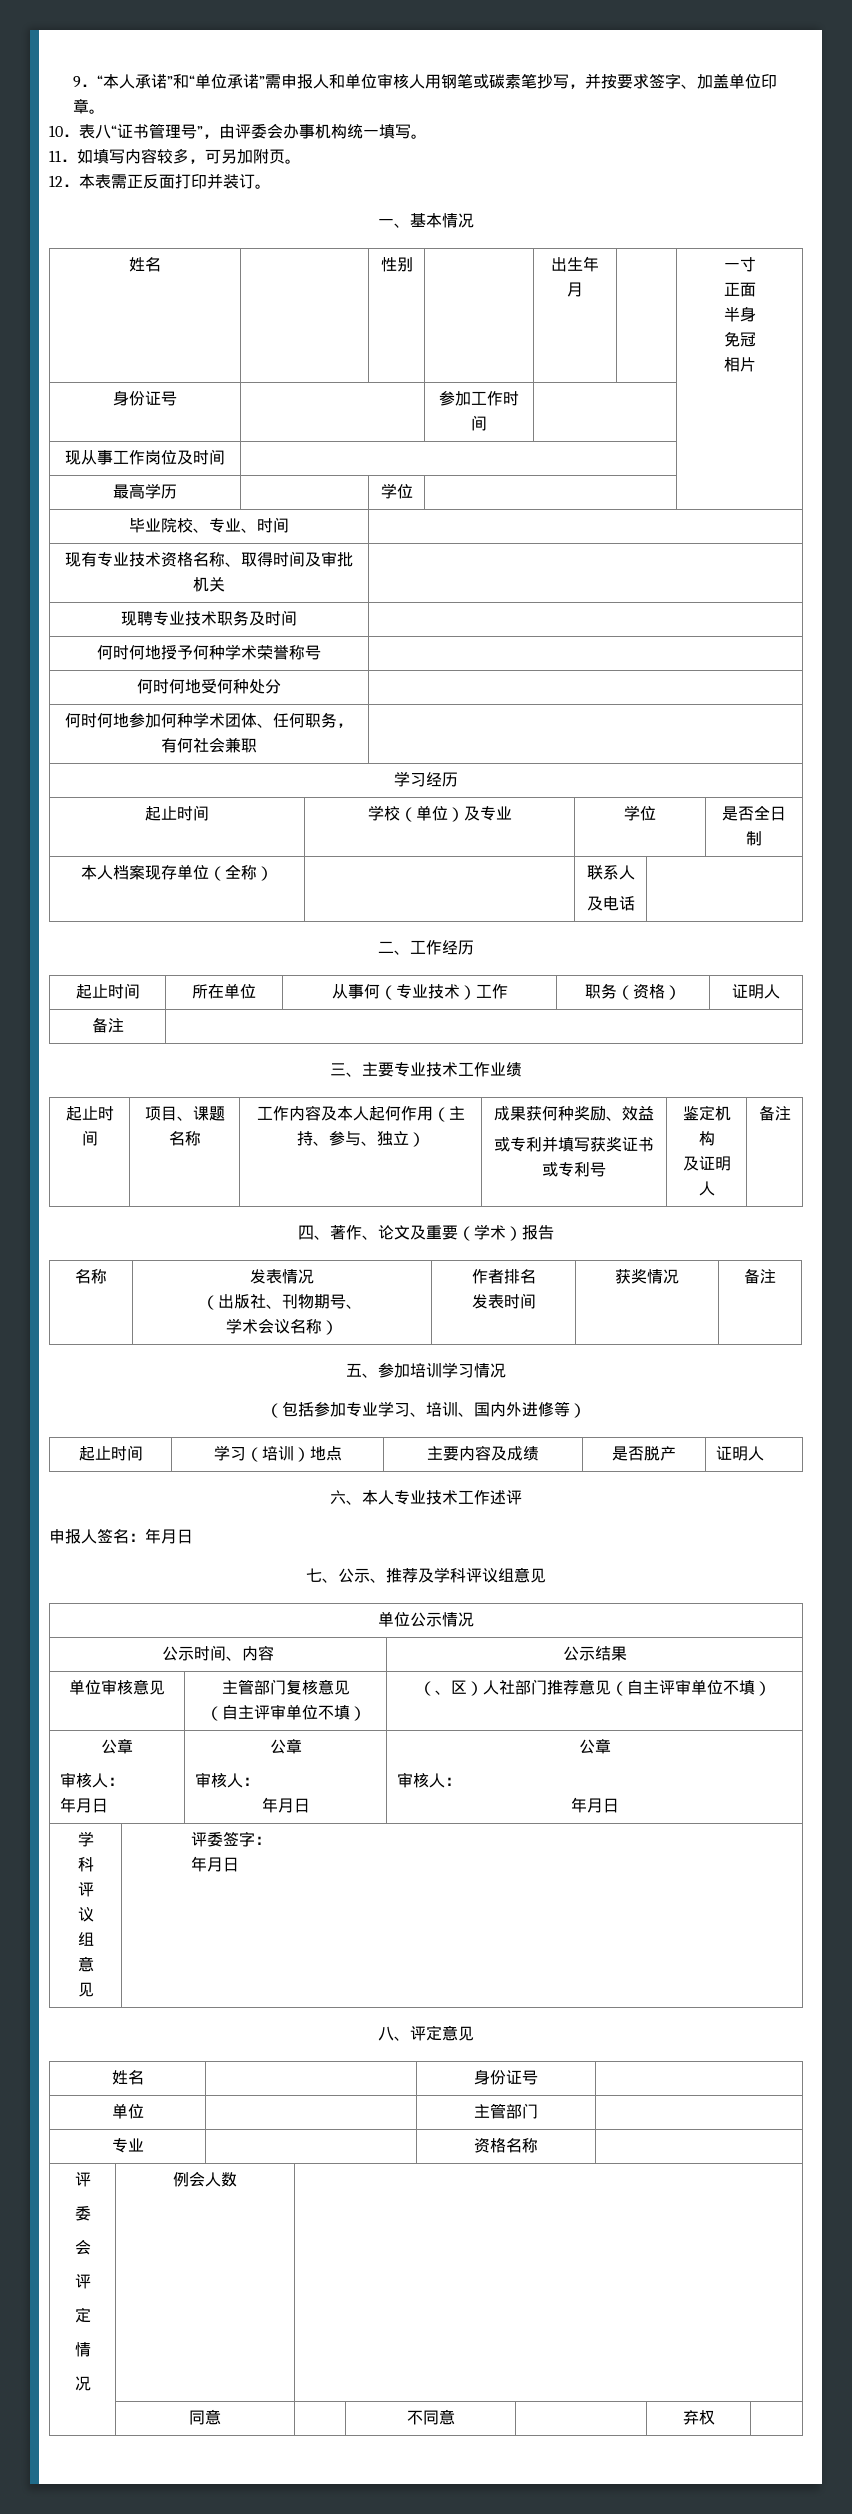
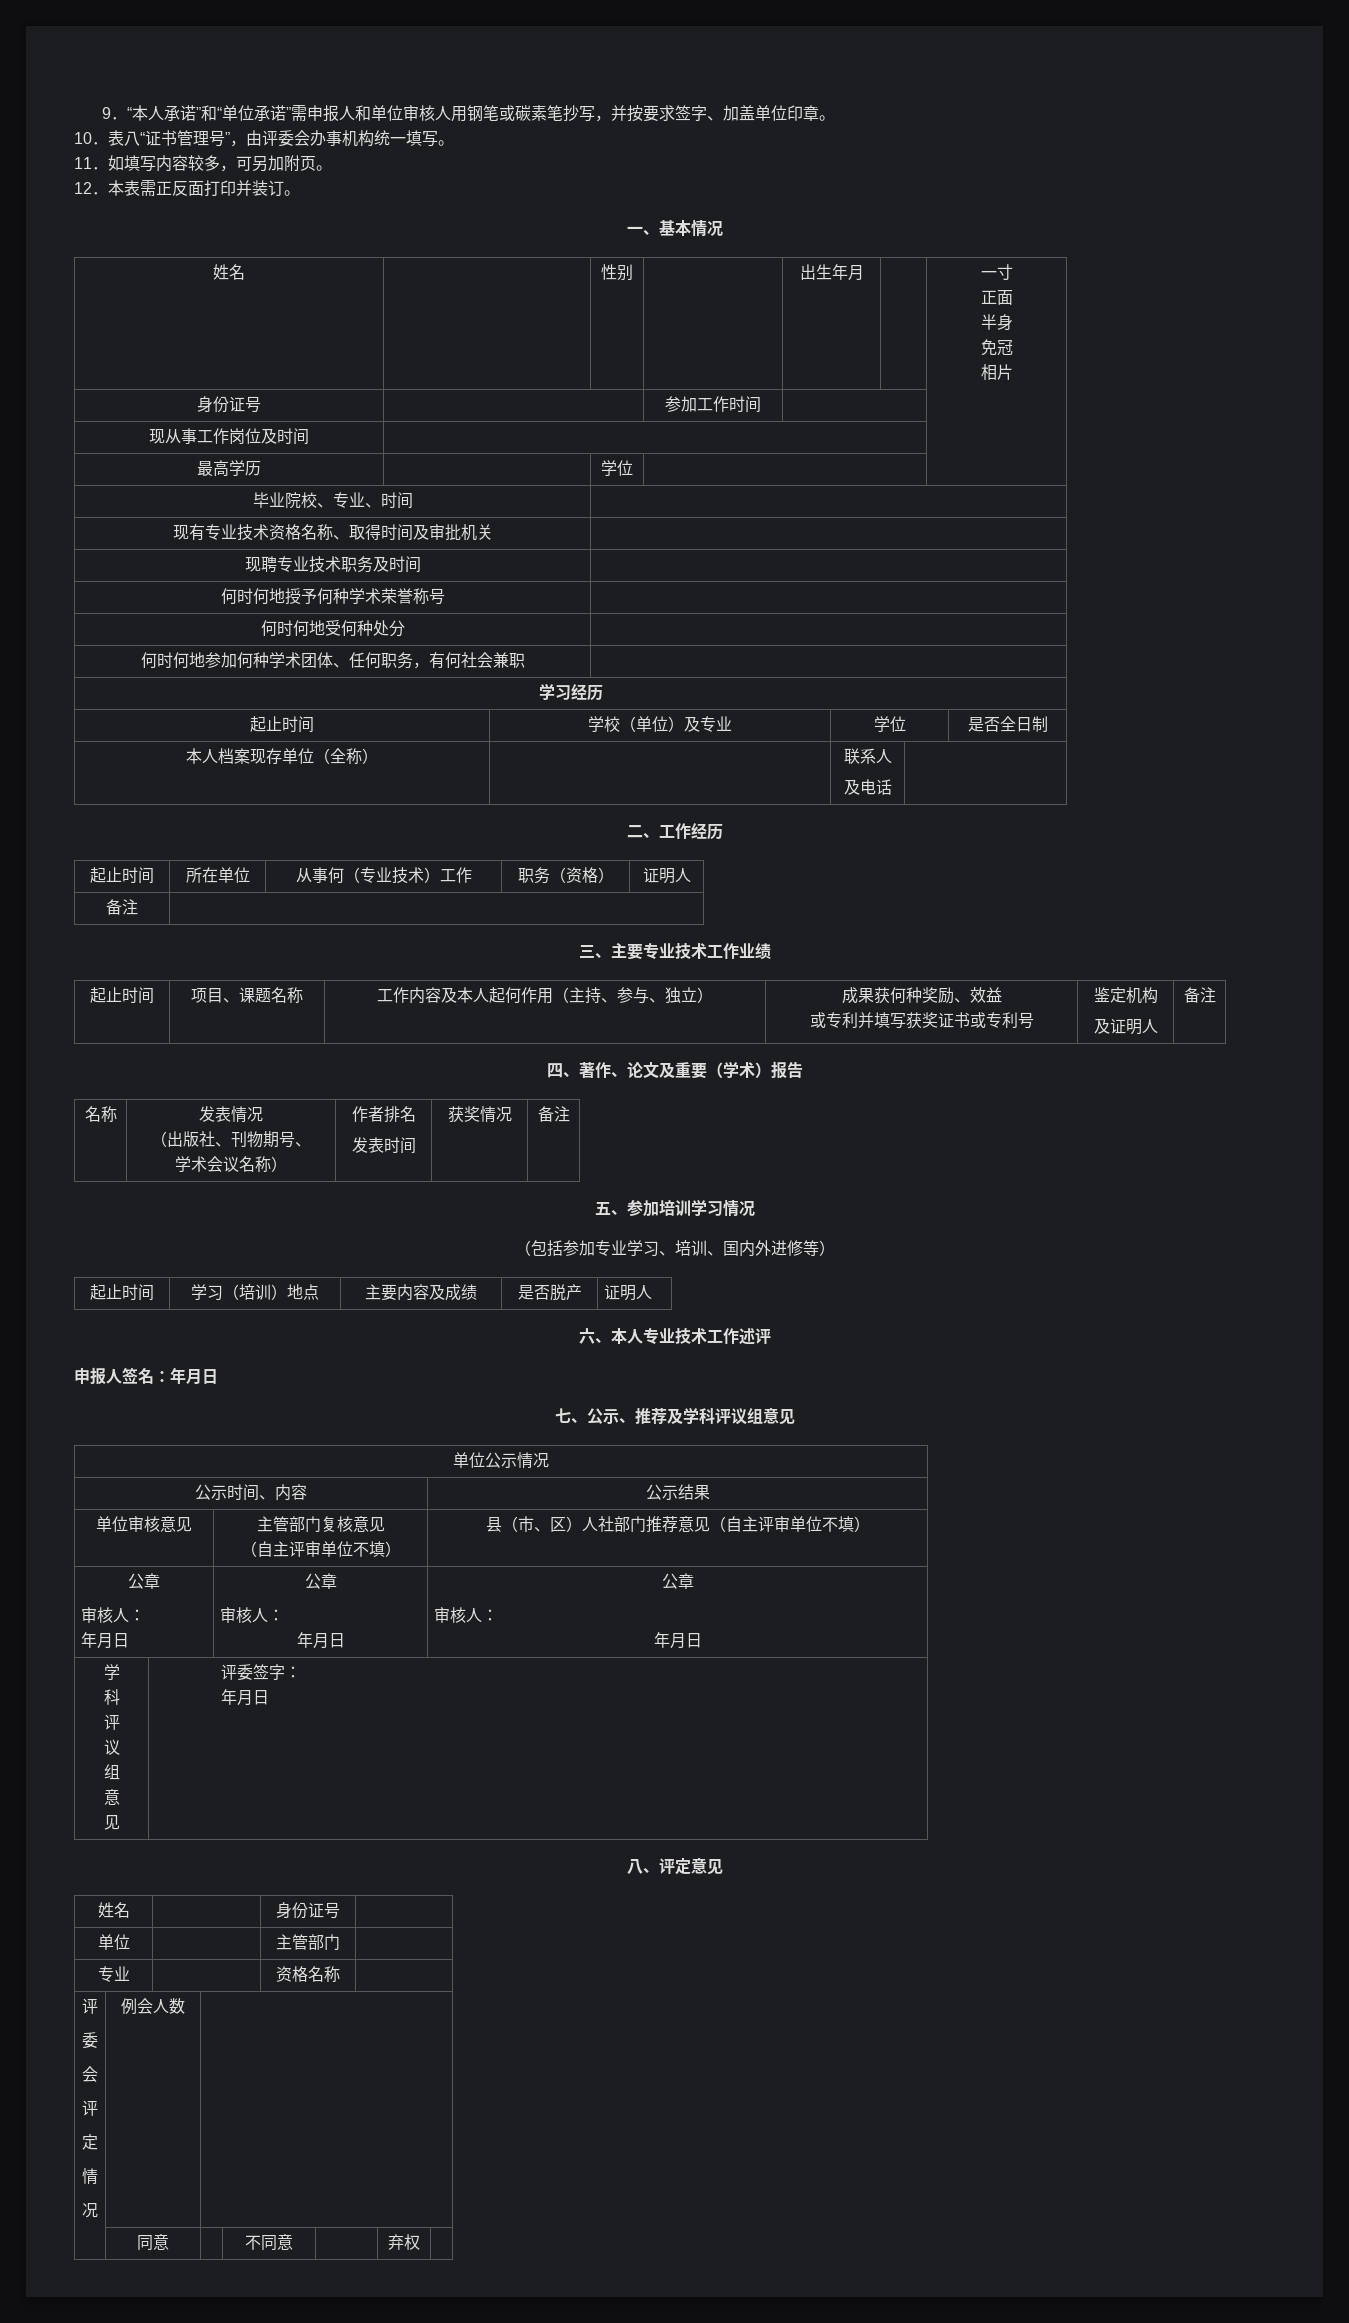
  单位审核意见 | 主管部门复核意见
- （自主评审单位不填） | （、区）人社部门推荐意见（自主评审单位不填）
+ （自主评审单位不填） | 县（市、区）人社部门推荐意见（自主评审单位不填）

